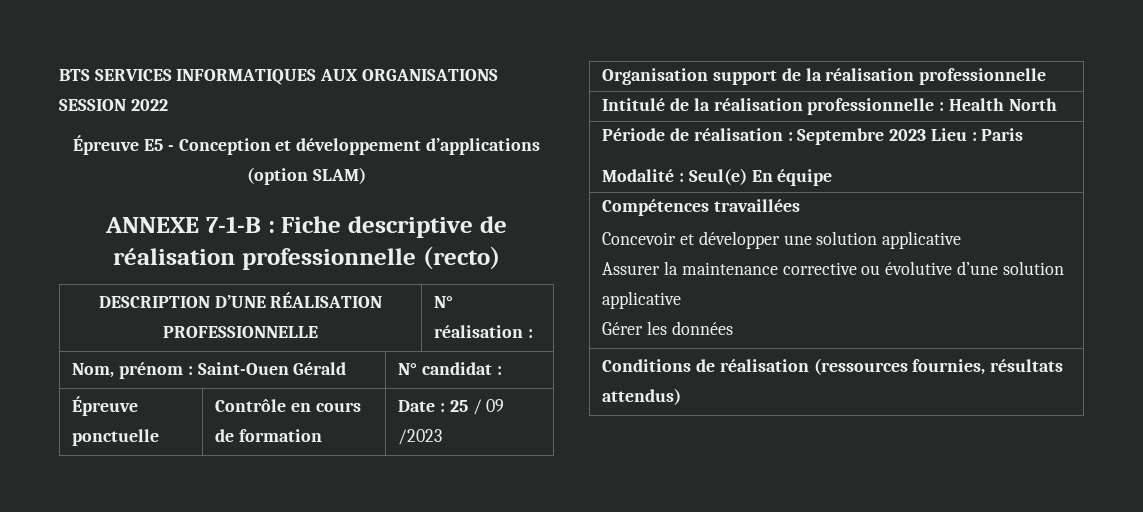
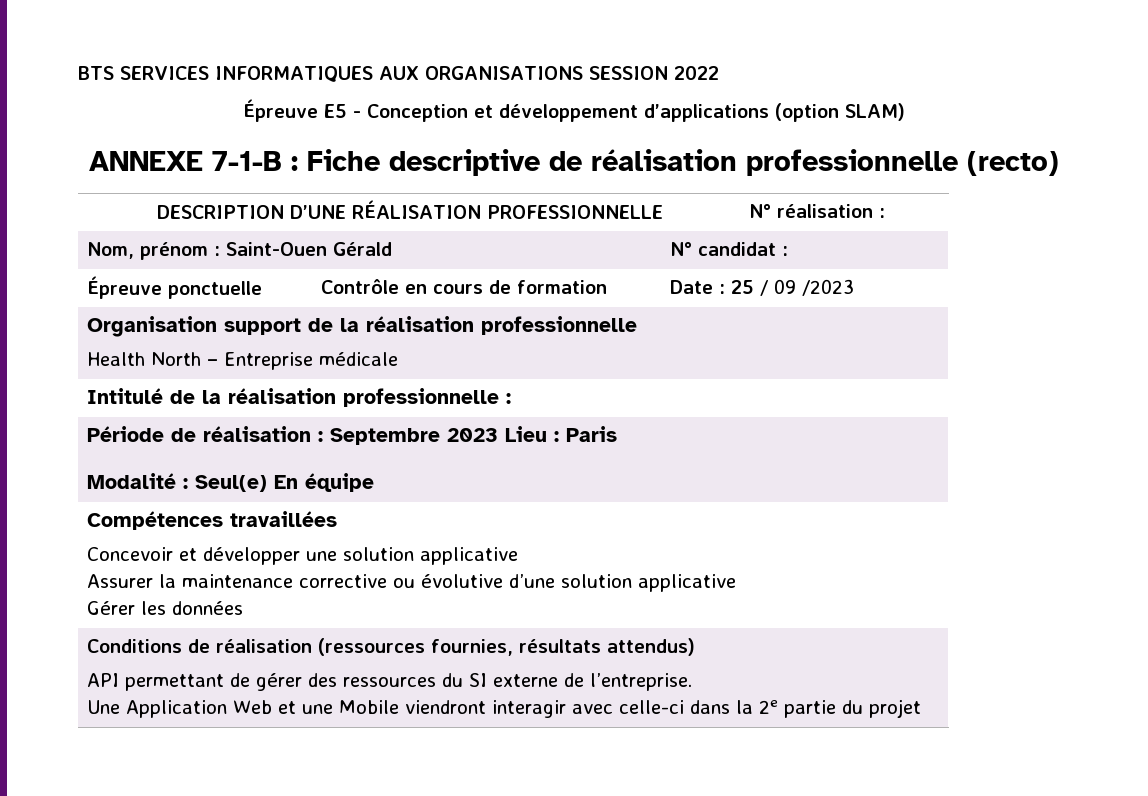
  Organisation support de la réalisation professionnelle
+ Health North – Entreprise médicale
- Intitulé de la réalisation professionnelle : Health North
+ Intitulé de la réalisation professionnelle :
  Conditions de réalisation (ressources fournies, résultats attendus)
+ API permettant de gérer des ressources du SI externe de l’entreprise.
+ Une Application Web et une Mobile viendront interagir avec celle-ci dans la 2e partie du projet

